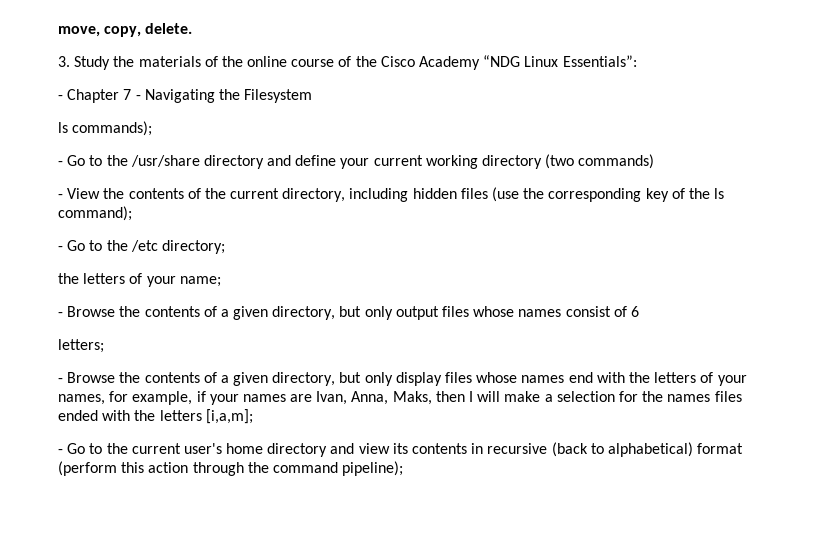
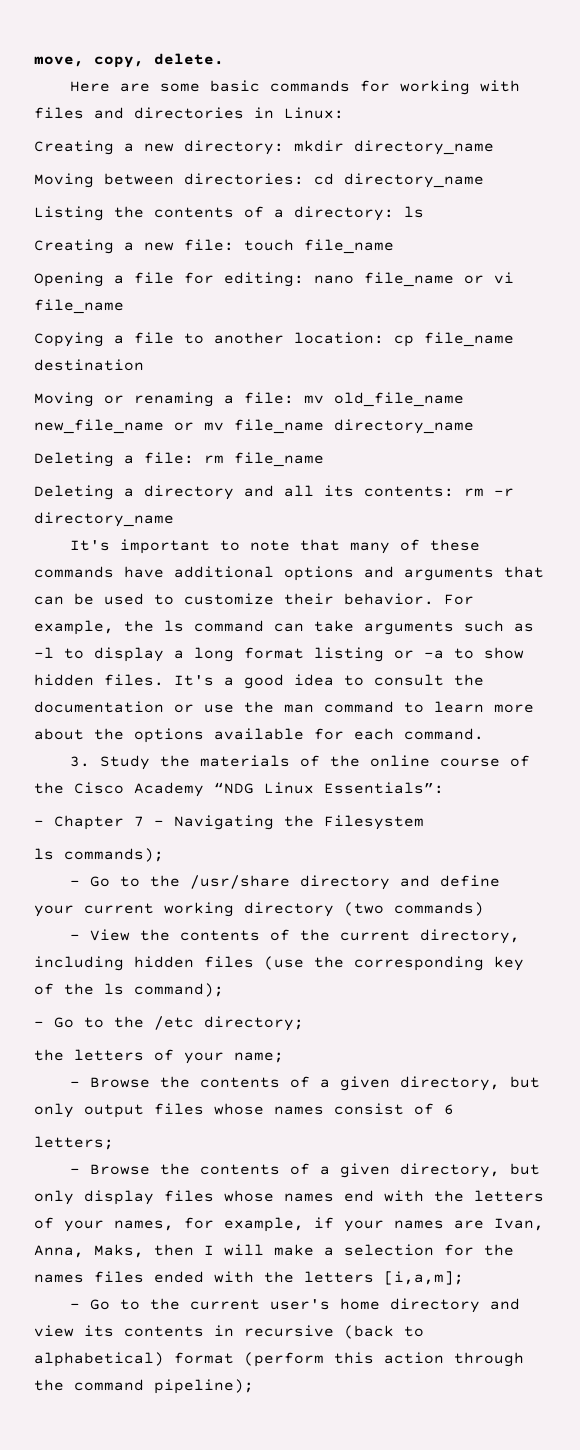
+ Here are some basic commands for working with files and directories in Linux:
+ Creating a new directory: mkdir directory_name
+ Moving between directories: cd directory_name
+ Listing the contents of a directory: ls
+ Creating a new file: touch file_name
+ Opening a file for editing: nano file_name or vi file_name
+ Copying a file to another location: cp file_name destination
+ Moving or renaming a file: mv old_file_name new_file_name or mv file_name directory_name
+ Deleting a file: rm file_name
+ Deleting a directory and all its contents: rm -r directory_name
+ It's important to note that many of these commands have additional options and arguments that can be used to customize their behavior. For example, the ls command can take arguments such as -l to display a long format listing or -a to show hidden files. It's a good idea to consult the documentation or use the man command to learn more about the options available for each command.

